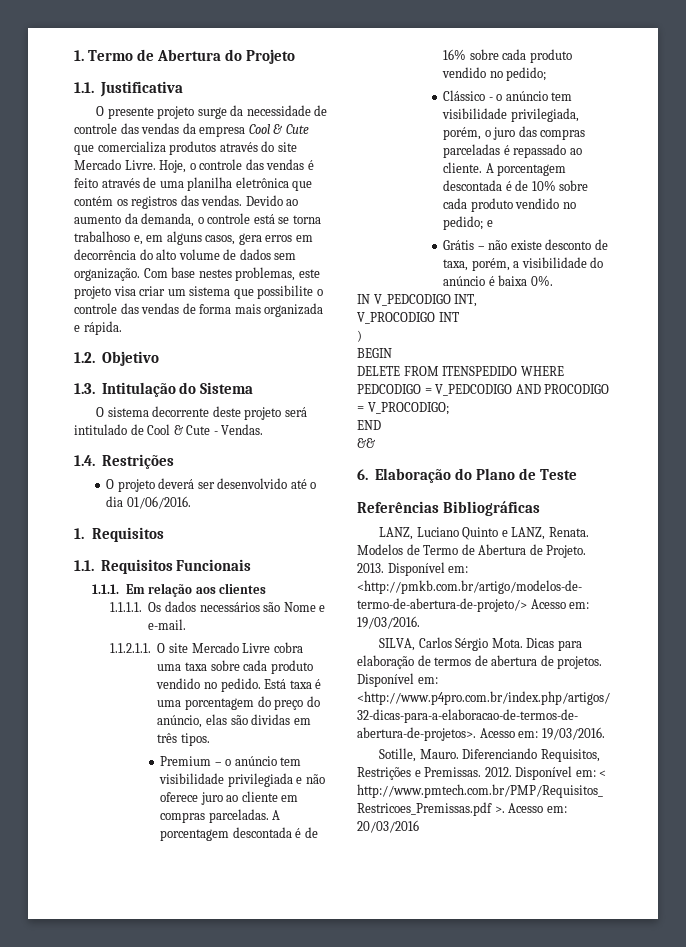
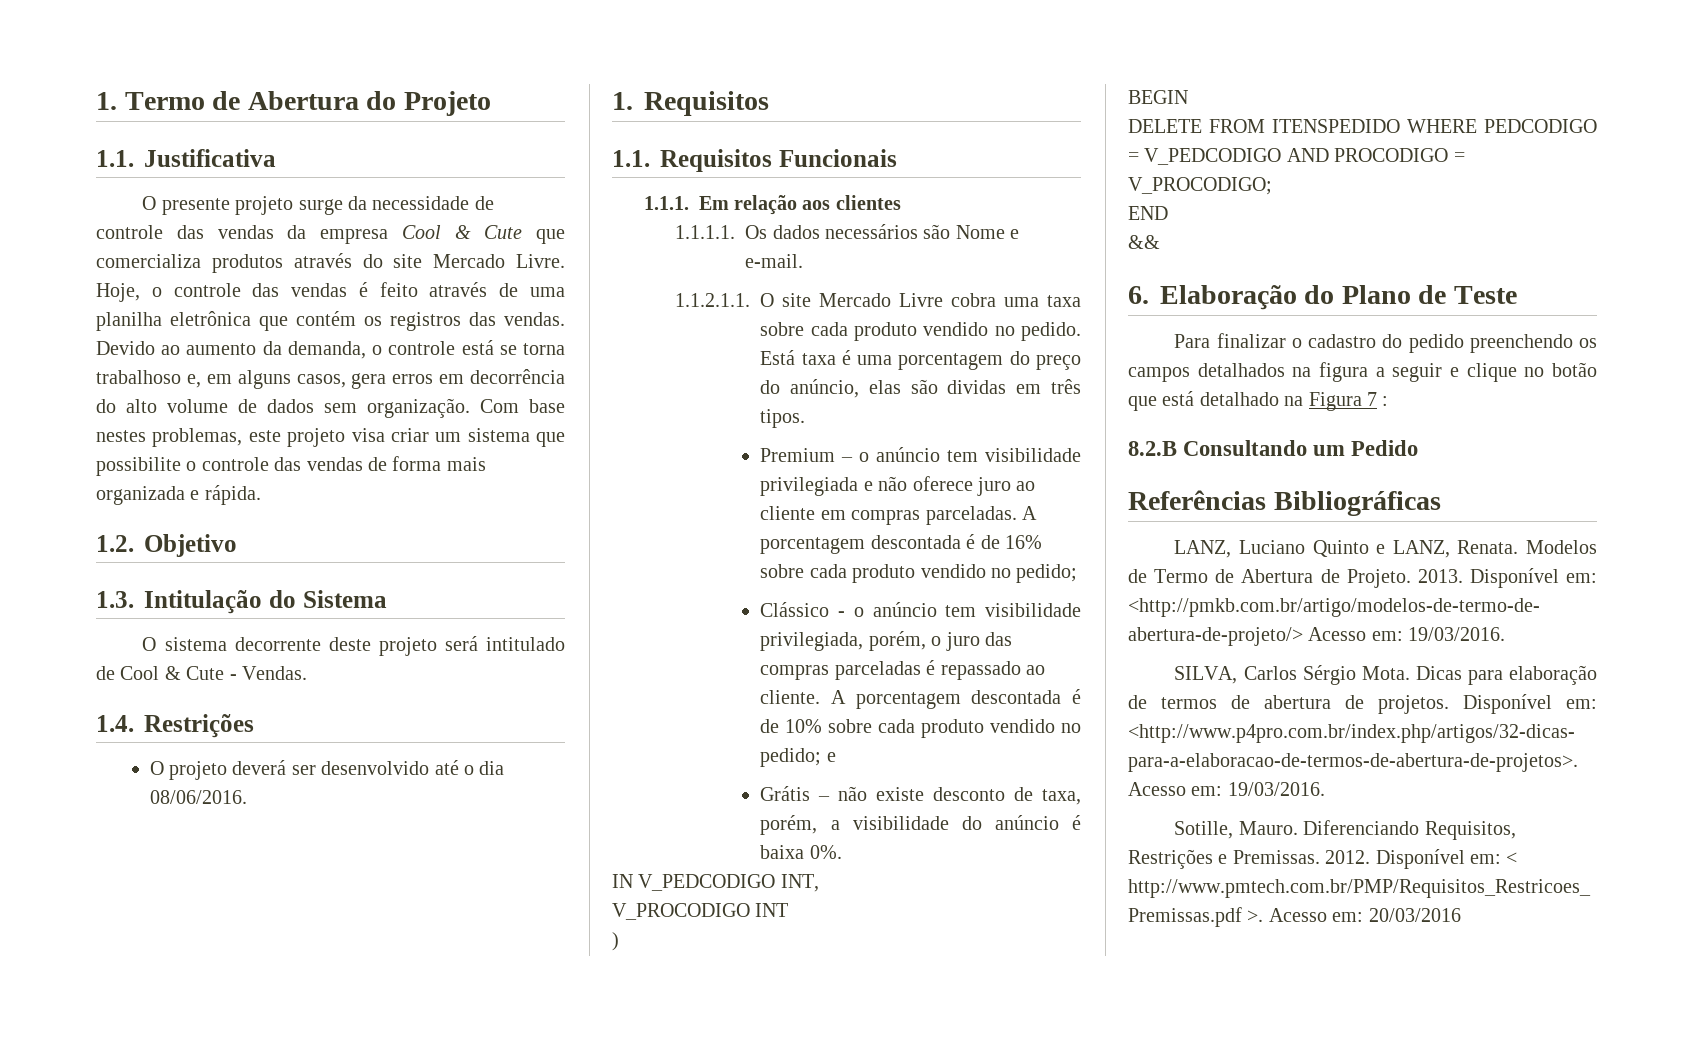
- O projeto deverá ser desenvolvido até o dia 01/06/2016.
+ O projeto deverá ser desenvolvido até o dia 08/06/2016.
+ Para finalizar o cadastro do pedido preenchendo os campos detalhados na figura a seguir e clique no botão que está detalhado na Figura 7 :
+ 8.2.B Consultando um Pedido

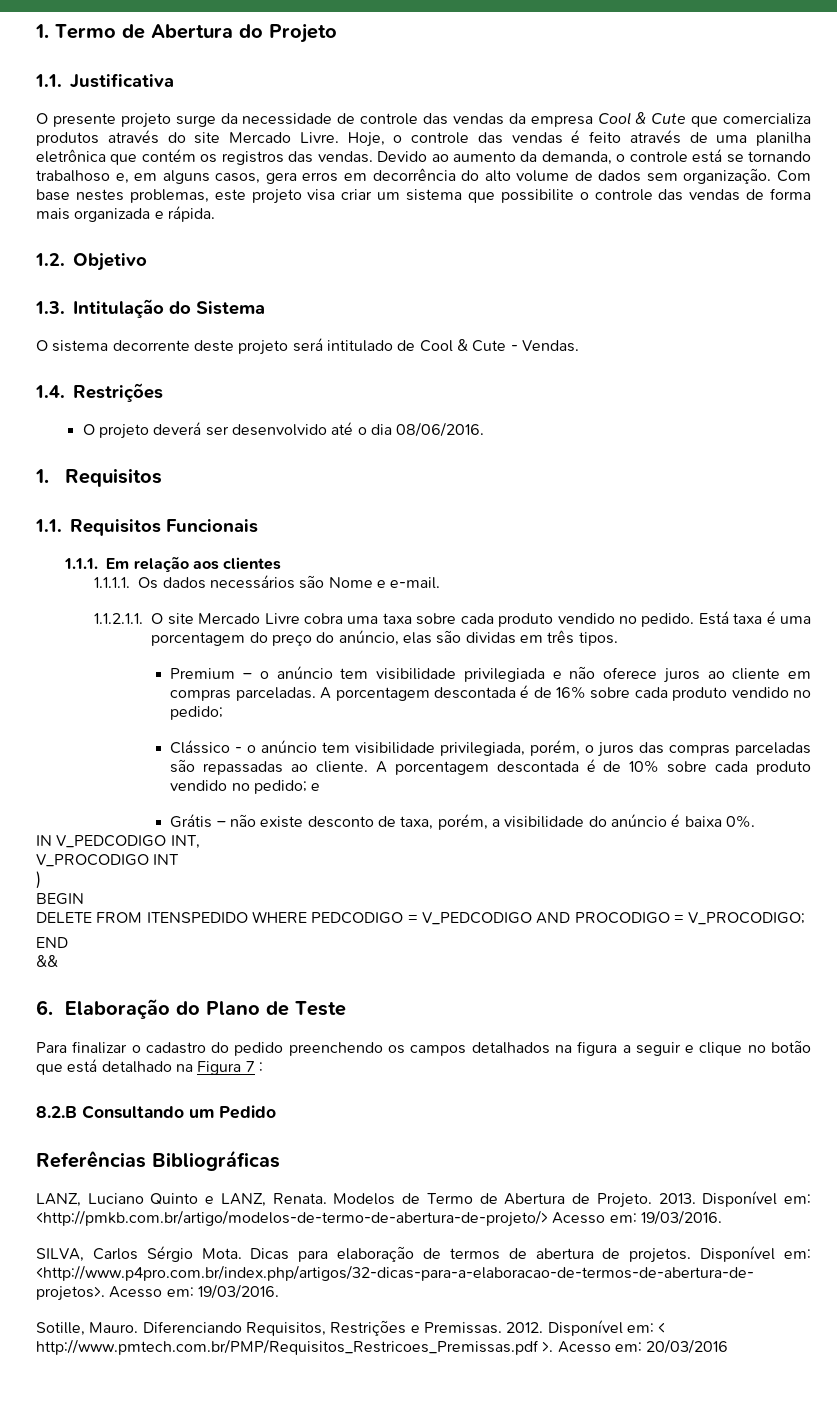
- Devido ao aumento da demanda, o controle está se torna trabalhoso e, em alguns casos, gera erros em decorrência do alto volume de dados sem organização.
+ Devido ao aumento da demanda, o controle está se tornando trabalhoso e, em alguns casos, gera erros em decorrência do alto volume de dados sem organização.
- Premium – o anúncio tem visibilidade privilegiada e não oferece juro ao cliente em compras parceladas.
+ Premium – o anúncio tem visibilidade privilegiada e não oferece juros ao cliente em compras parceladas.
- Clássico - o anúncio tem visibilidade privilegiada, porém, o juro das compras parceladas é repassado ao cliente.
+ Clássico - o anúncio tem visibilidade privilegiada, porém, o juros das compras parceladas são repassadas ao cliente.

